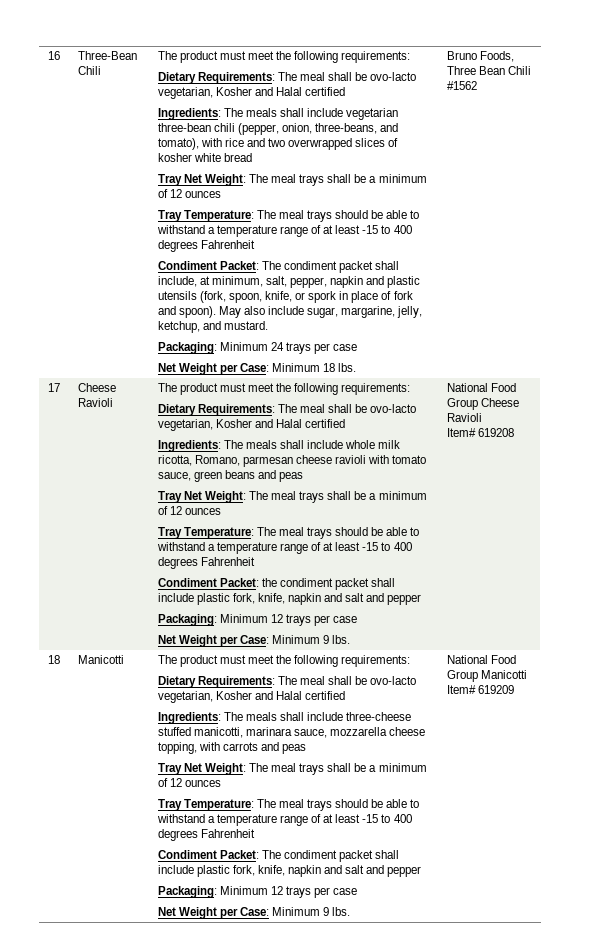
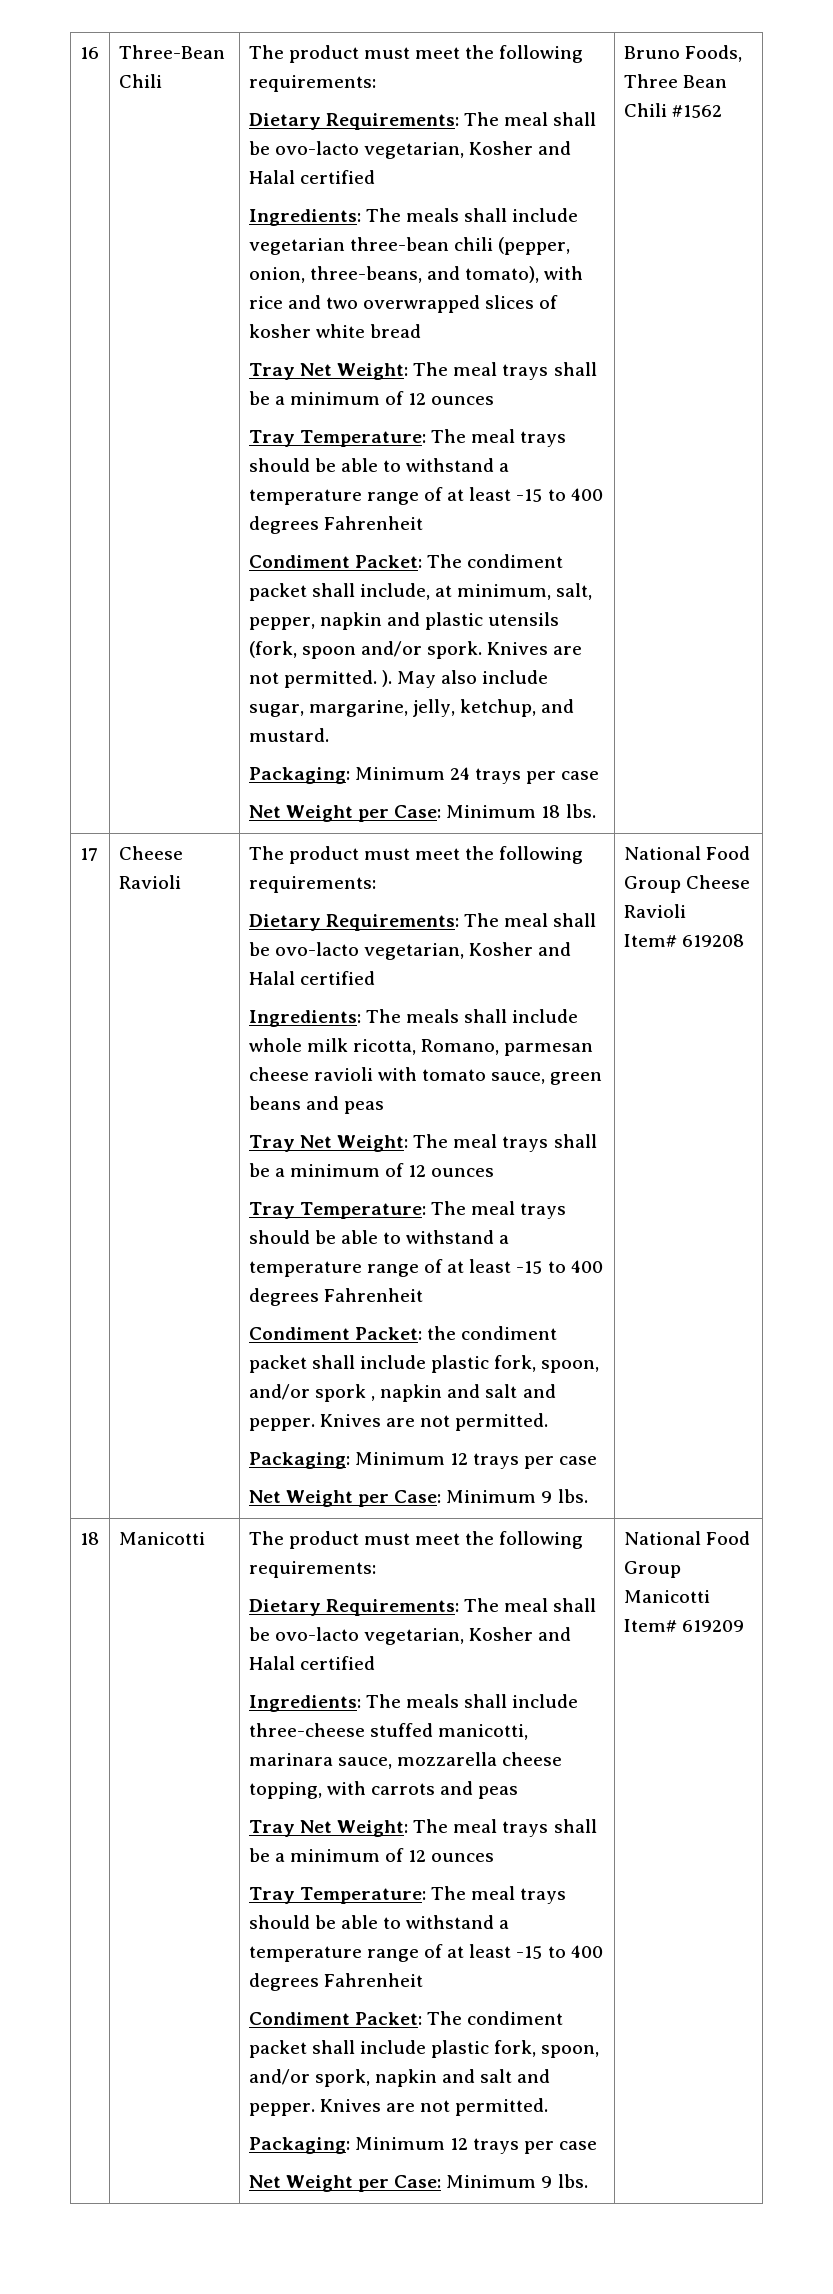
- Condiment Packet: The condiment packet shall include, at minimum, salt, pepper, napkin and plastic utensils (fork, spoon, knife, or spork in place of fork and spoon).
+ Condiment Packet: The condiment packet shall include, at minimum, salt, pepper, napkin and plastic utensils (fork, spoon and/or spork. Knives are not permitted. ).
- Condiment Packet: the condiment packet shall include plastic fork, knife, napkin and salt and pepper
+ Condiment Packet: the condiment packet shall include plastic fork, spoon, and/or spork , napkin and salt and pepper. Knives are not permitted.
- Condiment Packet: The condiment packet shall include plastic fork, knife, napkin and salt and pepper
+ Condiment Packet: The condiment packet shall include plastic fork, spoon, and/or spork, napkin and salt and pepper. Knives are not permitted.

